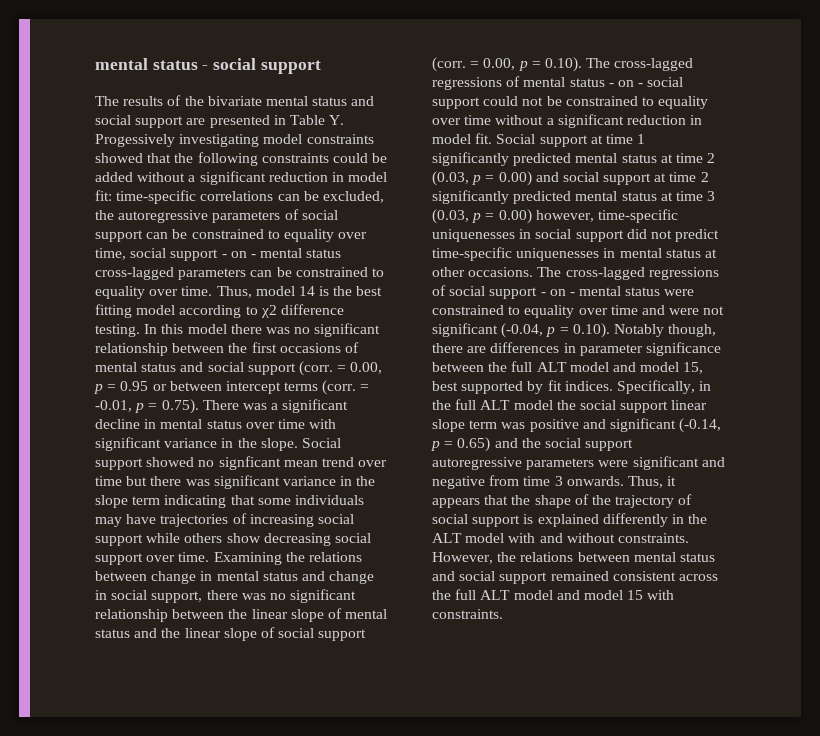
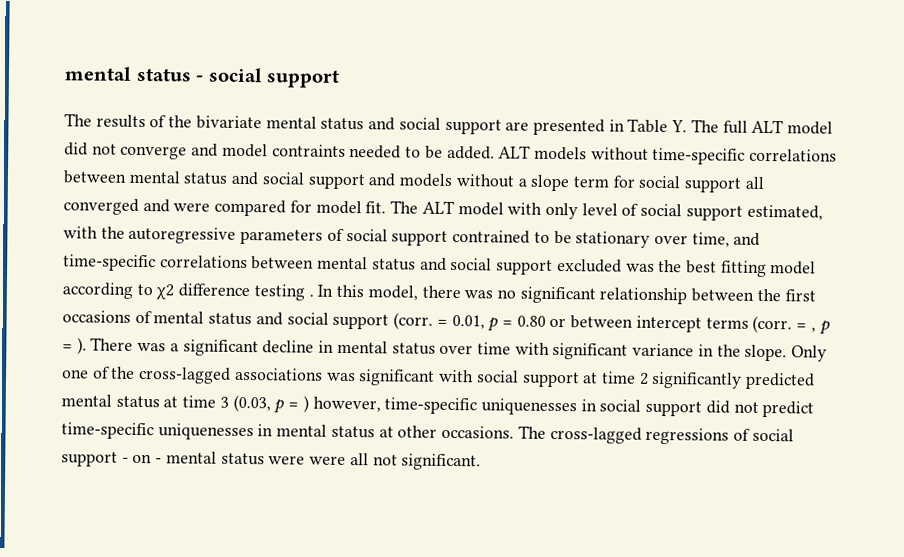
- The results of the bivariate mental status and social support are presented in Table Y. Progessively investigating model constraints showed that the following constraints could be added without a significant reduction in model fit: time-specific correlations can be excluded, the autoregressive parameters of social support can be constrained to equality over time, social support - on - mental status cross-lagged parameters can be constrained to equality over time. Thus, model 14 is the best fitting model according to χ2 difference testing.
+ The results of the bivariate mental status and social support are presented in Table Y. The full ALT model did not converge and model contraints needed to be added. ALT models without time-specific correlations between mental status and social support and models without a slope term for social support all converged and were compared for model fit. The ALT model with only level of social support estimated, with the autoregressive parameters of social support contrained to be stationary over time, and time-specific correlations between mental status and social support excluded was the best fitting model according to χ2 difference testing .
- In this model there was no significant relationship between the first occasions of mental status and social support (corr.
+ In this model, there was no significant relationship between the first occasions of mental status and social support (corr.
- = 0.00, p = 0.95 or between intercept terms (corr.
+ = 0.01, p = 0.80 or between intercept terms (corr.
- = -0.01, p = 0.75). There was a significant decline in mental status over time with significant variance in the slope.
+ = , p = ). There was a significant decline in mental status over time with significant variance in the slope.
- Social support showed no signficant mean trend over time but there was significant variance in the slope term indicating that some individuals may have trajectories of increasing social support while others show decreasing social support over time. Examining the relations between change in mental status and change in social support, there was no significant relationship between the linear slope of mental status and the linear slope of social support (corr. = 0.00, p = 0.10). The cross-lagged regressions of mental status - on - social support could not be constrained to equality over time without a significant reduction in model fit. Social support at time 1 significantly predicted mental status at time 2 (0.03, p = 0.00) and social support at time 2 significantly predicted mental status at time 3 (0.03, p = 0.00) however, time-specific uniquenesses in social support did not predict time-specific uniquenesses in mental status at other occasions.
+ Only one of the cross-lagged associations was significant with social support at time 2 significantly predicted mental status at time 3 (0.03, p = ) however, time-specific uniquenesses in social support did not predict time-specific uniquenesses in mental status at other occasions.
- The cross-lagged regressions of social support - on - mental status were constrained to equality over time and were not significant (-0.04, p = 0.10). Notably though, there are differences in parameter significance between the full ALT model and model 15, best supported by fit indices. Specifically, in the full ALT model the social support linear slope term was positive and significant (-0.14, p = 0.65) and the social support autoregressive parameters were significant and negative from time 3 onwards. Thus, it appears that the shape of the trajectory of social support is explained differently in the ALT model with and without constraints. However, the relations between mental status and social support remained consistent across the full ALT model and model 15 with constraints.
+ The cross-lagged regressions of social support - on - mental status were were all not significant.

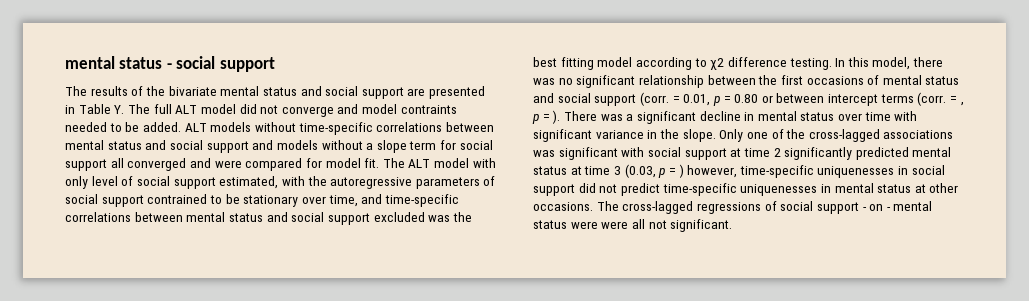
- The ALT model with only level of social support estimated, with the autoregressive parameters of social support contrained to be stationary over time, and time-specific correlations between mental status and social support excluded was the best fitting model according to χ2 difference testing .
+ The ALT model with only level of social support estimated, with the autoregressive parameters of social support contrained to be stationary over time, and time-specific correlations between mental status and social support excluded was the best fitting model according to χ2 difference testing.

